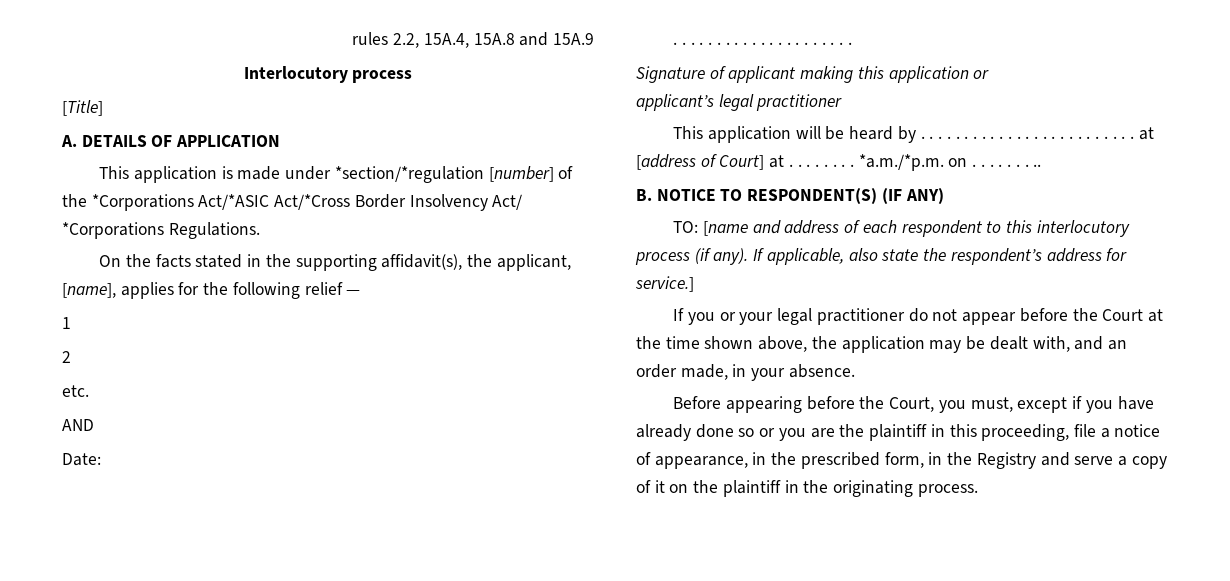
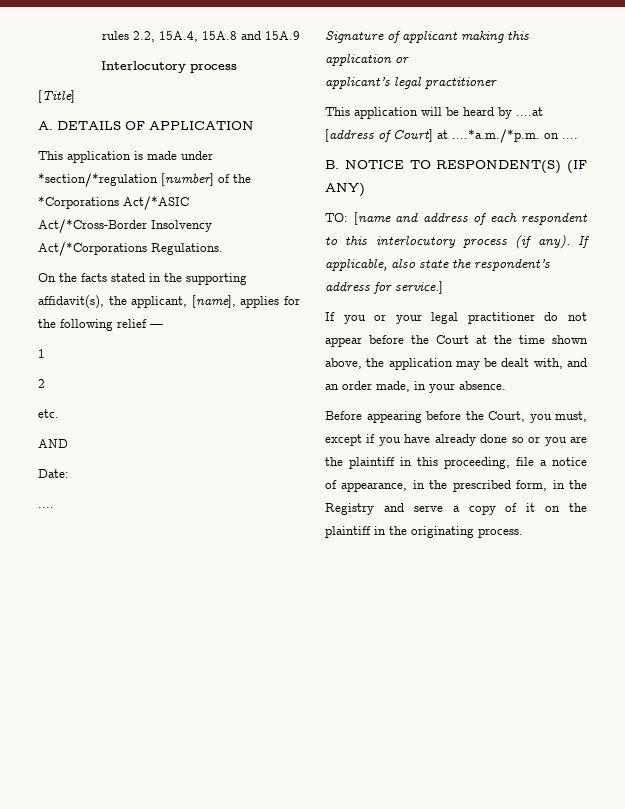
- This application is made under *section/*regulation [number] of the *Corporations Act/*ASIC Act/*Cross Border Insolvency Act/ *Corporations Regulations.
+ This application is made under *section/*regulation [number] of the *Corporations Act/*ASIC Act/*Cross-Border Insolvency Act/*Corporations Regulations.
  Date:
- . . . . . . . . . . . . . . . . . . . . .
+ ....
- This application will be heard by . . . . . . . . . . . . . . . . . . . . . . . . . at [address of Court] at . . . . . . . . *a.m./*p.m. on . . . . . . . ..
+ This application will be heard by ....at [address of Court] at ....*a.m./*p.m. on ....

